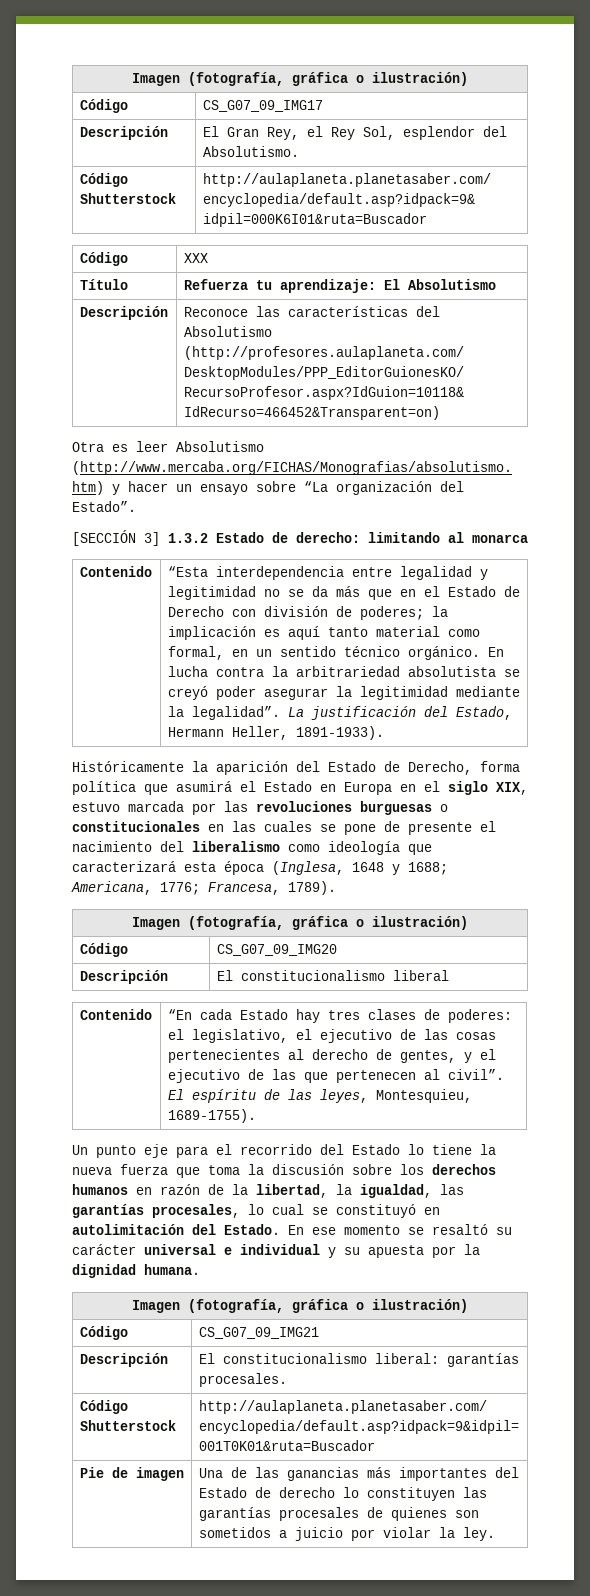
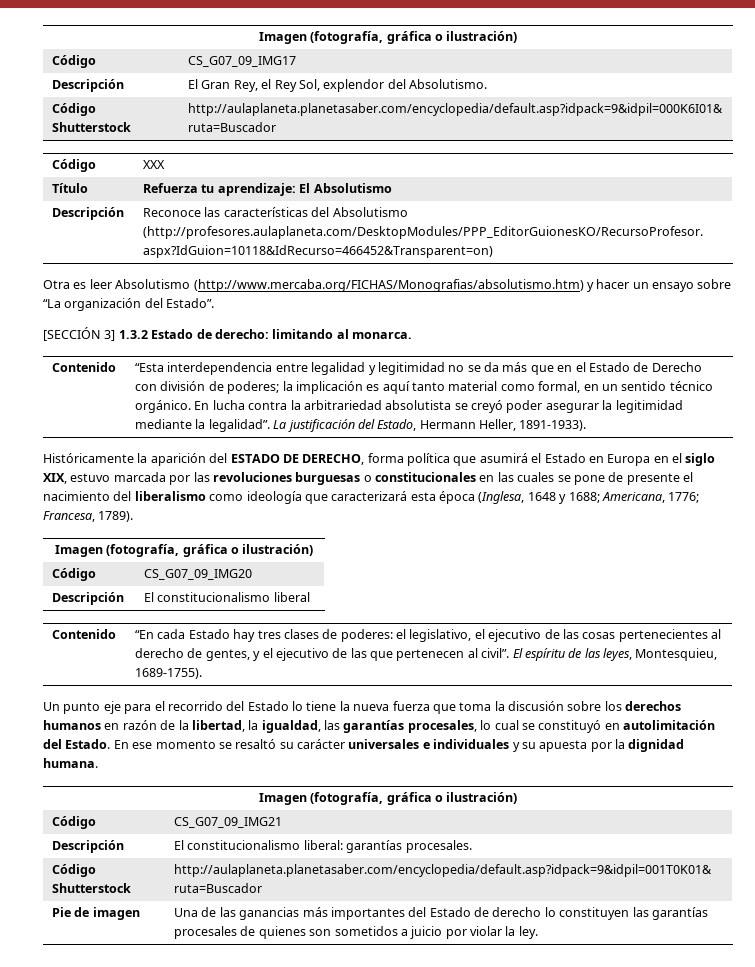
- Descripción | El Gran Rey, el Rey Sol, esplendor del Absolutismo.
+ Descripción | El Gran Rey, el Rey Sol, explendor del Absolutismo.
- [SECCIÓN 3] 1.3.2 Estado de derecho: limitando al monarca
+ [SECCIÓN 3] 1.3.2 Estado de derecho: limitando al monarca.
- Históricamente la aparición del Estado de Derecho, forma política que asumirá el Estado en Europa en el siglo XIX, estuvo marcada por las revoluciones burguesas o constitucionales en las cuales se pone de presente el nacimiento del liberalismo como ideología que caracterizará esta época (Inglesa, 1648 y 1688; Americana, 1776; Francesa, 1789).
+ Históricamente la aparición del ESTADO DE DERECHO, forma política que asumirá el Estado en Europa en el siglo XIX, estuvo marcada por las revoluciones burguesas o constitucionales en las cuales se pone de presente el nacimiento del liberalismo como ideología que caracterizará esta época (Inglesa, 1648 y 1688; Americana, 1776; Francesa, 1789).
- En ese momento se resaltó su carácter universal e individual y su apuesta por la dignidad humana.
+ En ese momento se resaltó su carácter universales e individuales y su apuesta por la dignidad humana.

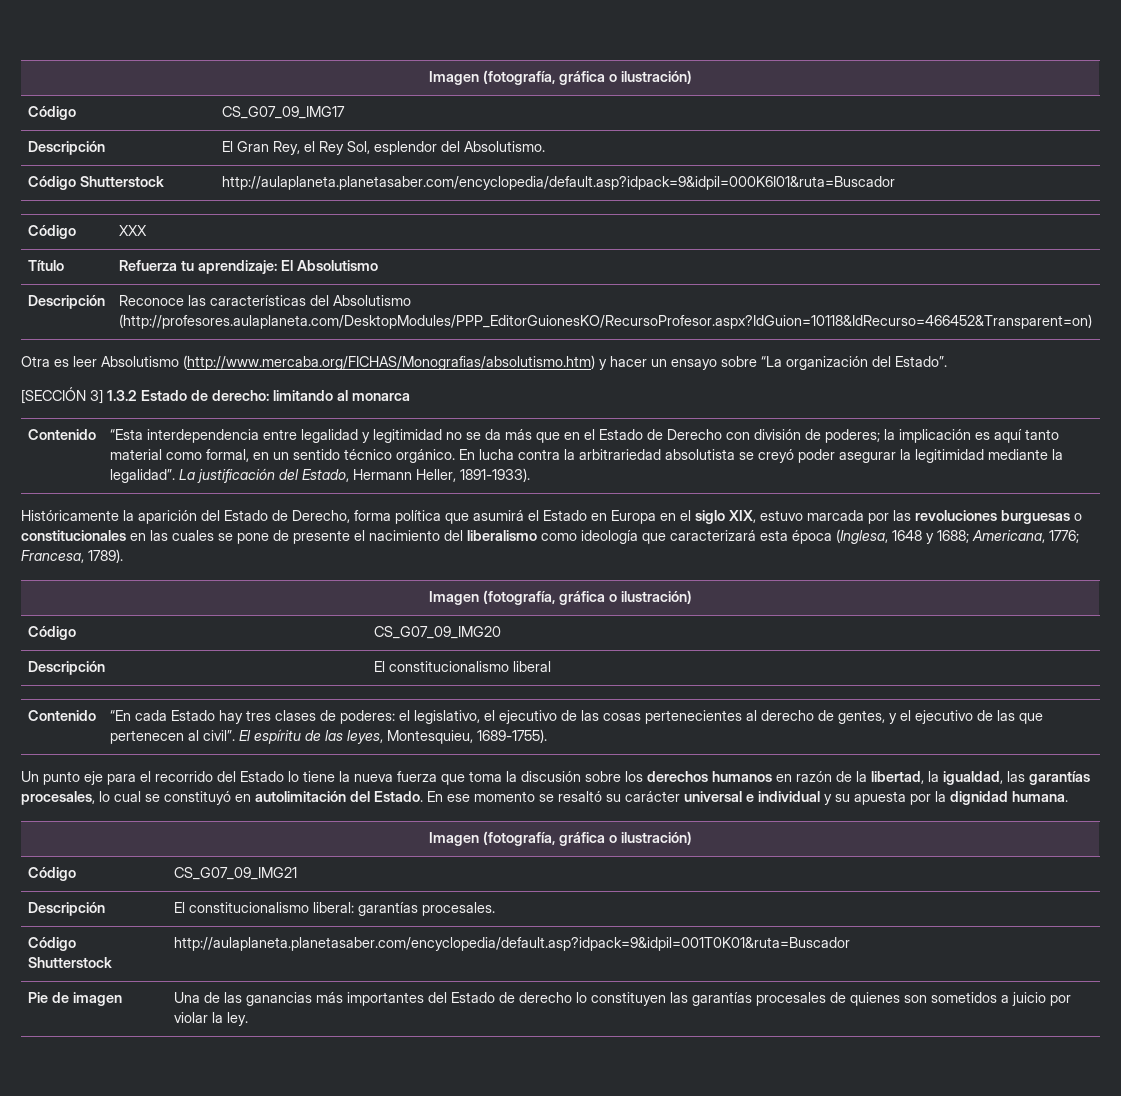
- Descripción | El Gran Rey, el Rey Sol, explendor del Absolutismo.
+ Descripción | El Gran Rey, el Rey Sol, esplendor del Absolutismo.
- [SECCIÓN 3] 1.3.2 Estado de derecho: limitando al monarca.
+ [SECCIÓN 3] 1.3.2 Estado de derecho: limitando al monarca
- Históricamente la aparición del ESTADO DE DERECHO, forma política que asumirá el Estado en Europa en el siglo XIX, estuvo marcada por las revoluciones burguesas o constitucionales en las cuales se pone de presente el nacimiento del liberalismo como ideología que caracterizará esta época (Inglesa, 1648 y 1688; Americana, 1776; Francesa, 1789).
+ Históricamente la aparición del Estado de Derecho, forma política que asumirá el Estado en Europa en el siglo XIX, estuvo marcada por las revoluciones burguesas o constitucionales en las cuales se pone de presente el nacimiento del liberalismo como ideología que caracterizará esta época (Inglesa, 1648 y 1688; Americana, 1776; Francesa, 1789).
- En ese momento se resaltó su carácter universales e individuales y su apuesta por la dignidad humana.
+ En ese momento se resaltó su carácter universal e individual y su apuesta por la dignidad humana.

